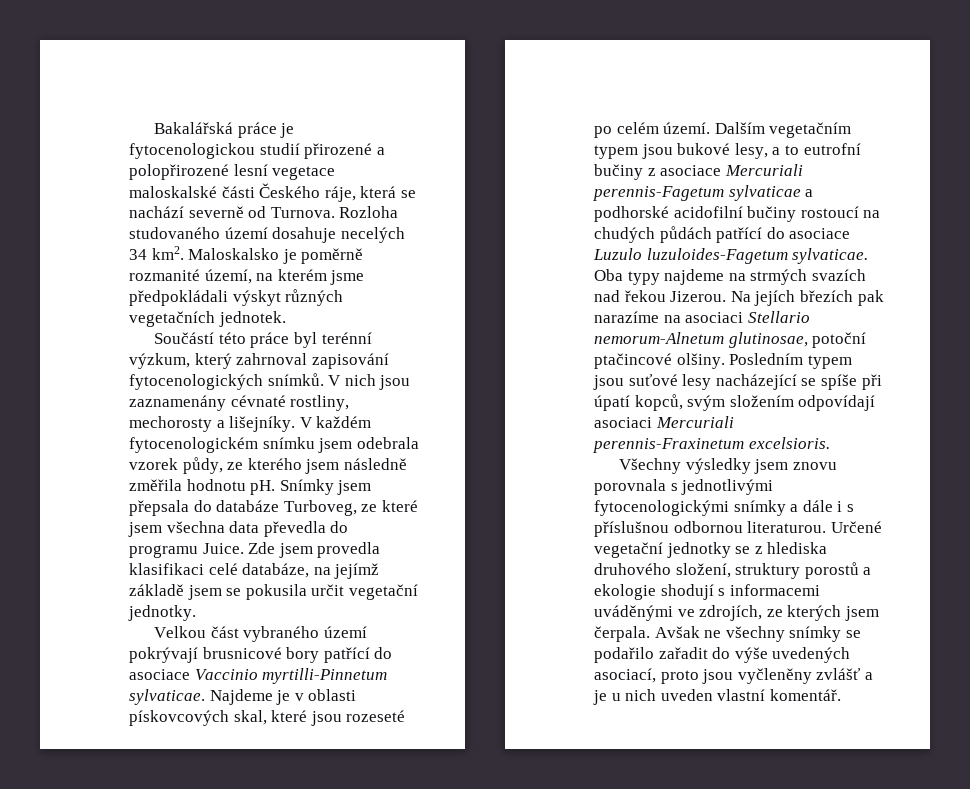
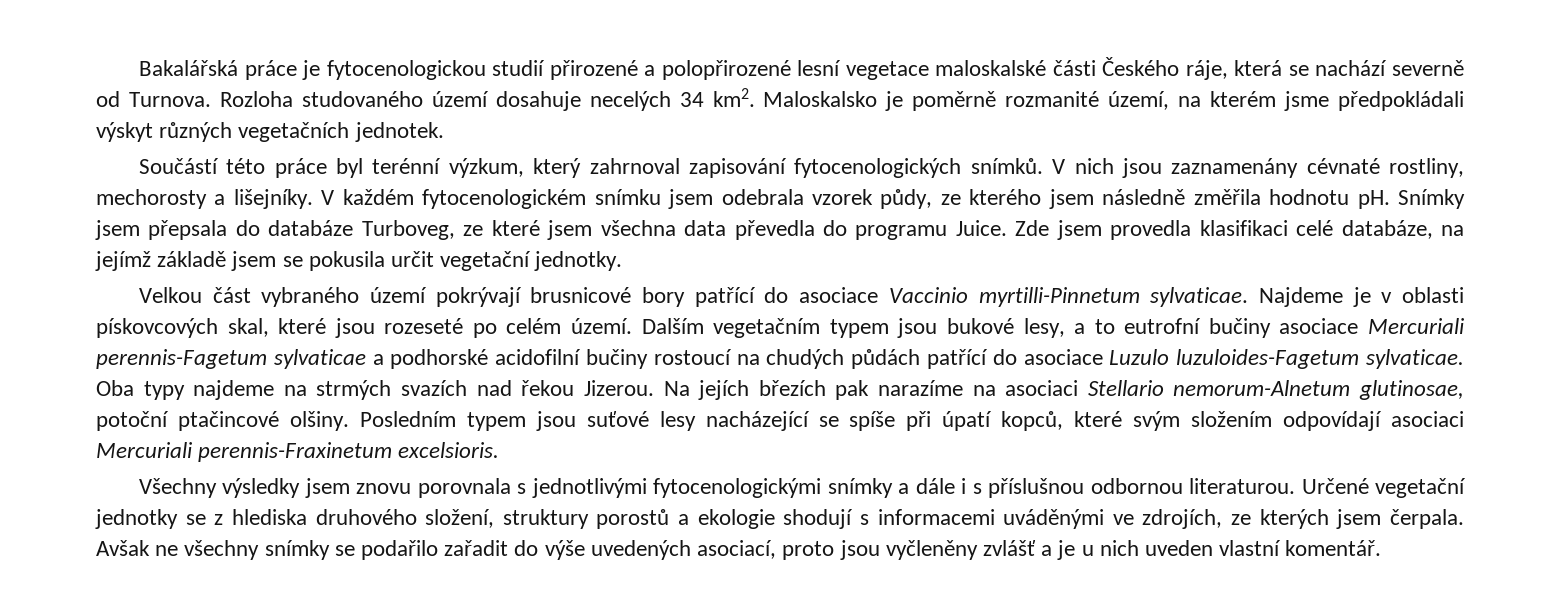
- Dalším vegetačním typem jsou bukové lesy, a to eutrofní bučiny z asociace Mercuriali perennis-Fagetum sylvaticae a podhorské acidofilní bučiny rostoucí na chudých půdách patřící do asociace Luzulo luzuloides-Fagetum sylvaticae.
+ Dalším vegetačním typem jsou bukové lesy, a to eutrofní bučiny asociace Mercuriali perennis-Fagetum sylvaticae a podhorské acidofilní bučiny rostoucí na chudých půdách patřící do asociace Luzulo luzuloides-Fagetum sylvaticae.
- Posledním typem jsou suťové lesy nacházející se spíše při úpatí kopců, svým složením odpovídají asociaci Mercuriali perennis-Fraxinetum excelsioris.
+ Posledním typem jsou suťové lesy nacházející se spíše při úpatí kopců, které svým složením odpovídají asociaci Mercuriali perennis-Fraxinetum excelsioris.

